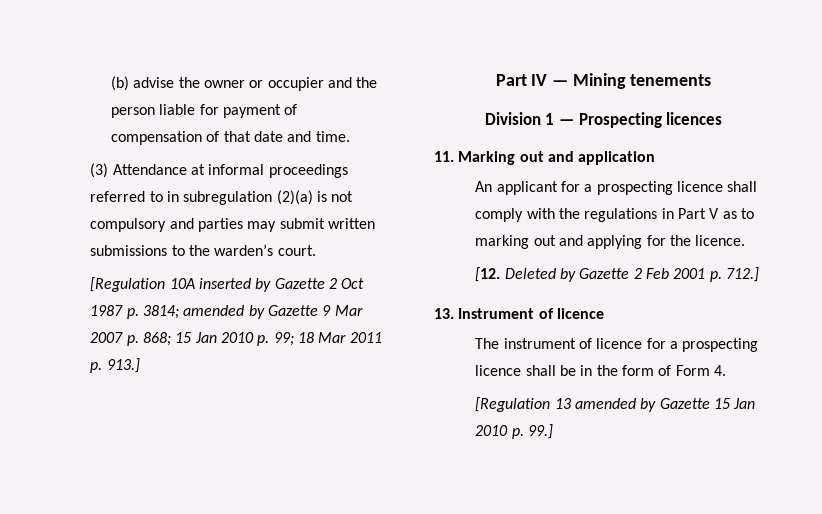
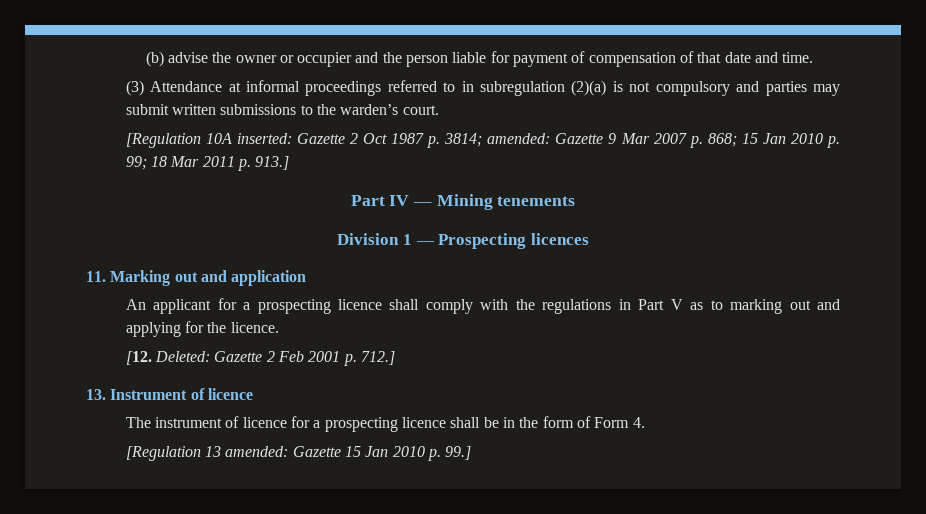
- [Regulation 10A inserted by Gazette 2 Oct 1987 p. 3814; amended by Gazette 9 Mar 2007 p. 868; 15 Jan 2010 p. 99; 18 Mar 2011 p. 913.]
+ [Regulation 10A inserted: Gazette 2 Oct 1987 p. 3814; amended: Gazette 9 Mar 2007 p. 868; 15 Jan 2010 p. 99; 18 Mar 2011 p. 913.]
- [12. Deleted by Gazette 2 Feb 2001 p. 712.]
+ [12. Deleted: Gazette 2 Feb 2001 p. 712.]
- [Regulation 13 amended by Gazette 15 Jan 2010 p. 99.]
+ [Regulation 13 amended: Gazette 15 Jan 2010 p. 99.]

